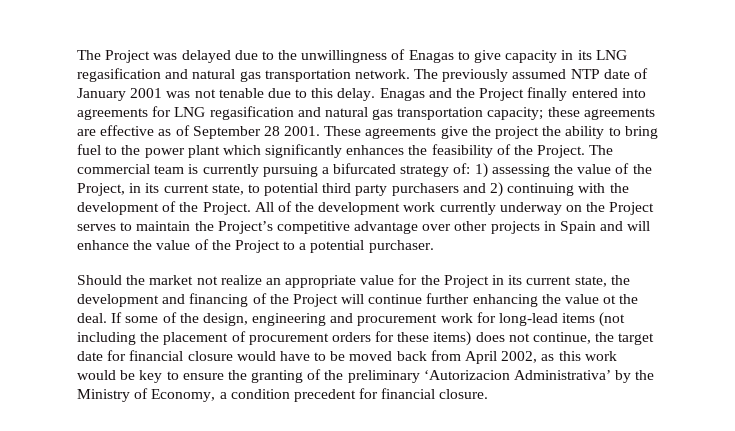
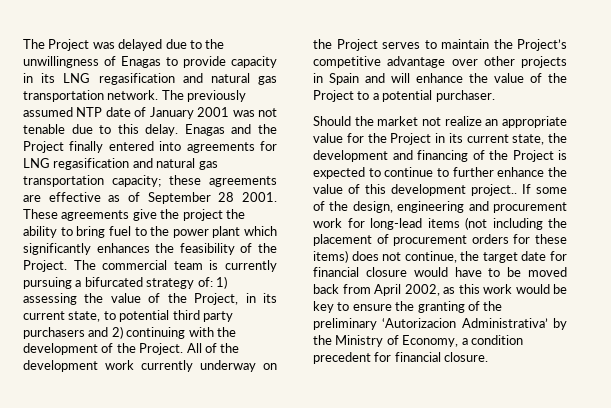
- The Project was delayed due to the unwillingness of Enagas to give capacity in its LNG regasification and natural gas transportation network.
+ The Project was delayed due to the unwillingness of Enagas to provide capacity in its LNG regasification and natural gas transportation network.
- Should the market not realize an appropriate value for the Project in its current state, the development and financing of the Project will continue further enhancing the value ot the deal.
+ Should the market not realize an appropriate value for the Project in its current state, the development and financing of the Project is expected to continue to further enhance the value of this development project..

